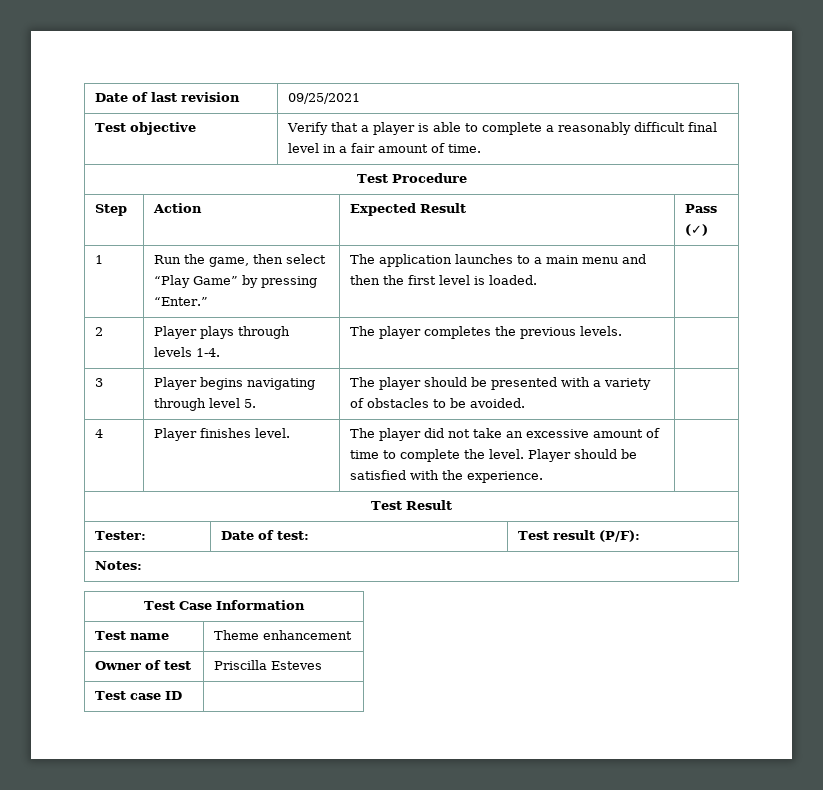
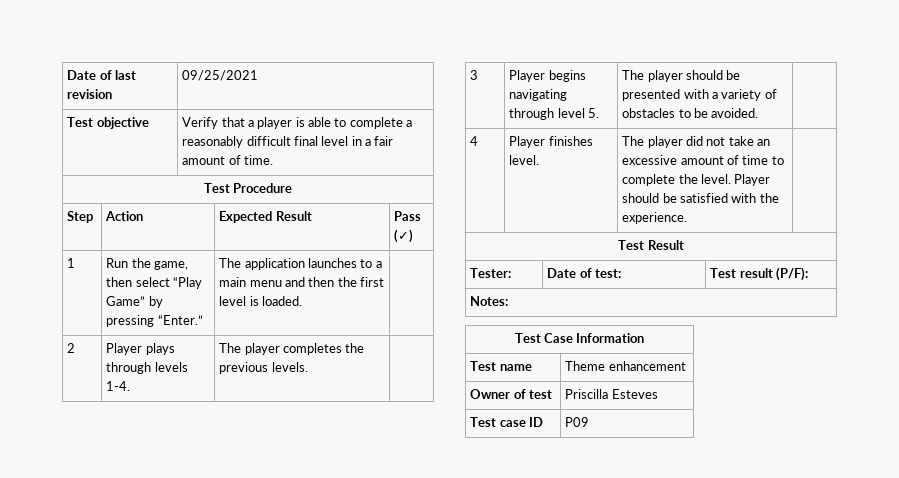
- Test case ID |
+ Test case ID | P09

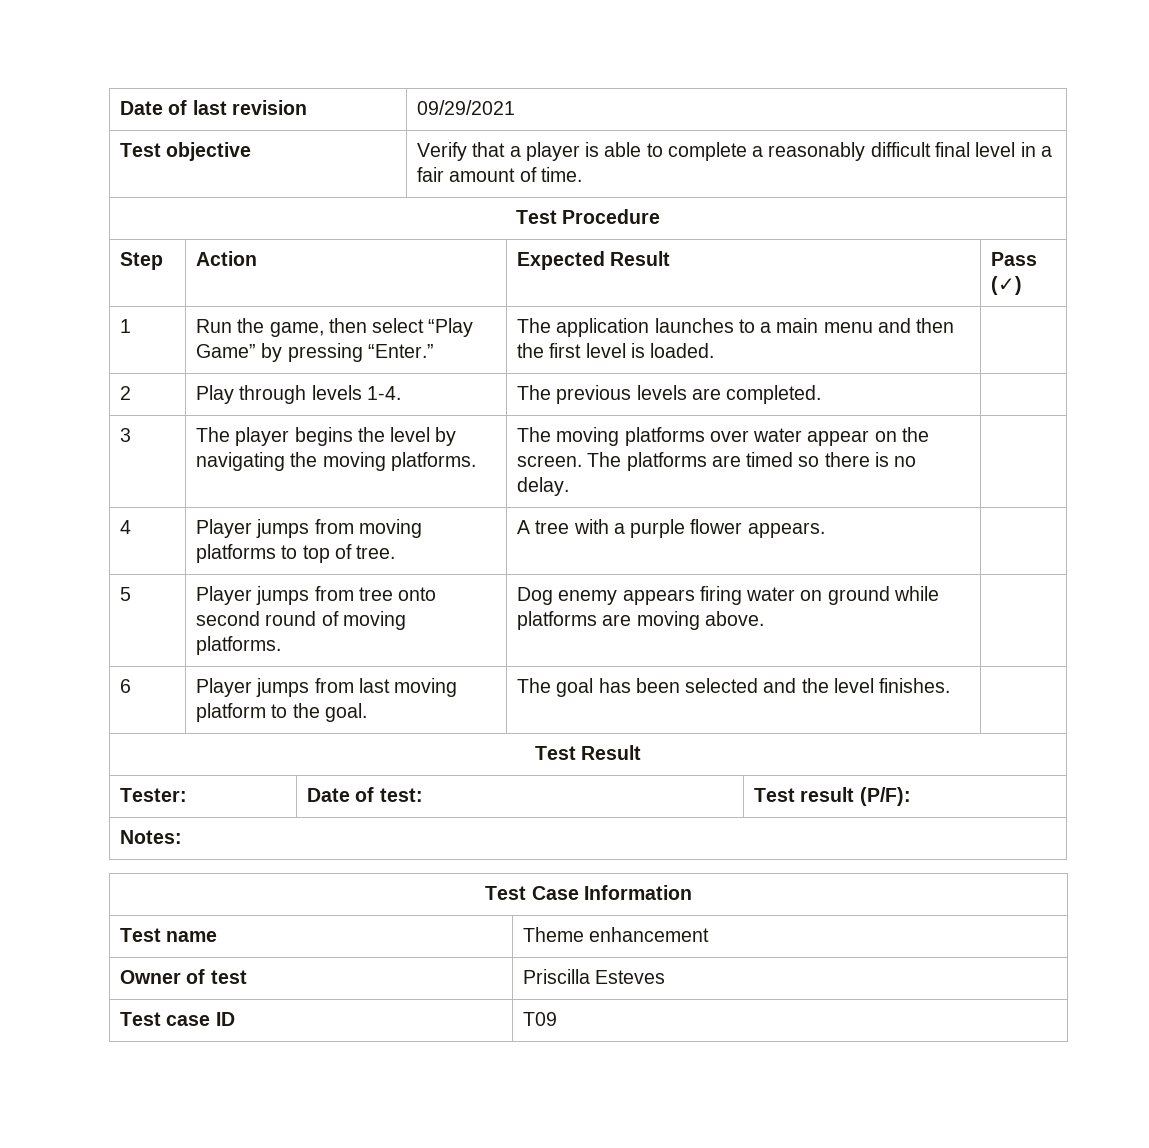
- Date of last revision | 09/25/2021
+ Date of last revision | 09/29/2021
- 2 | Player plays through levels 1-4. | The player completes the previous levels. |
- 3 | Player begins navigating through level 5. | The player should be presented with a variety of obstacles to be avoided. |
- 4 | Player finishes level. | The player did not take an excessive amount of time to complete the level. Player should be satisfied with the experience. |
+ 2 | Play through levels 1-4. | The previous levels are completed. |
+ 3 | The player begins the level by navigating the moving platforms. | The moving platforms over water appear on the screen. The platforms are timed so there is no delay. |
+ 4 | Player jumps from moving platforms to top of tree. | A tree with a purple flower appears. |
+ 5 | Player jumps from tree onto second round of moving platforms. | Dog enemy appears firing water on ground while platforms are moving above. |
+ 6 | Player jumps from last moving platform to the goal. | The goal has been selected and the level finishes. |
- Test case ID | P09
+ Test case ID | T09

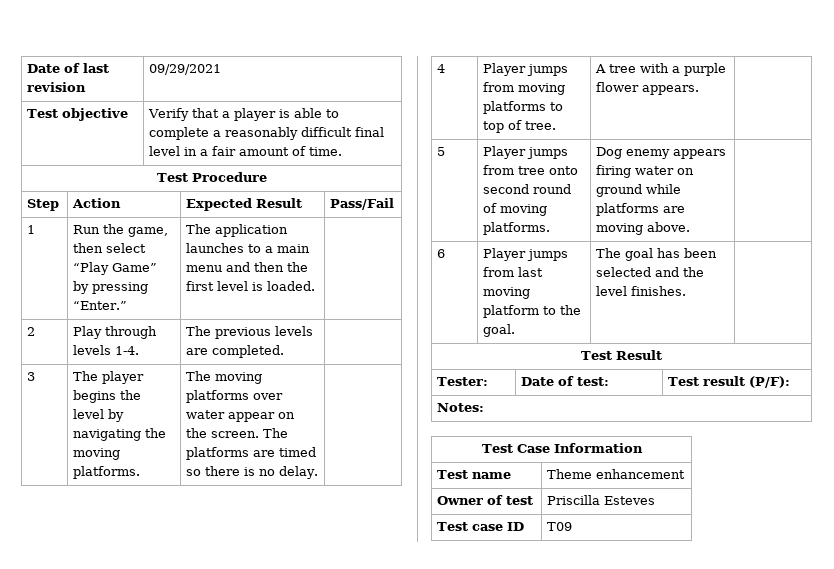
- Step | Action | Expected Result | Pass (✓)
+ Step | Action | Expected Result | Pass/Fail

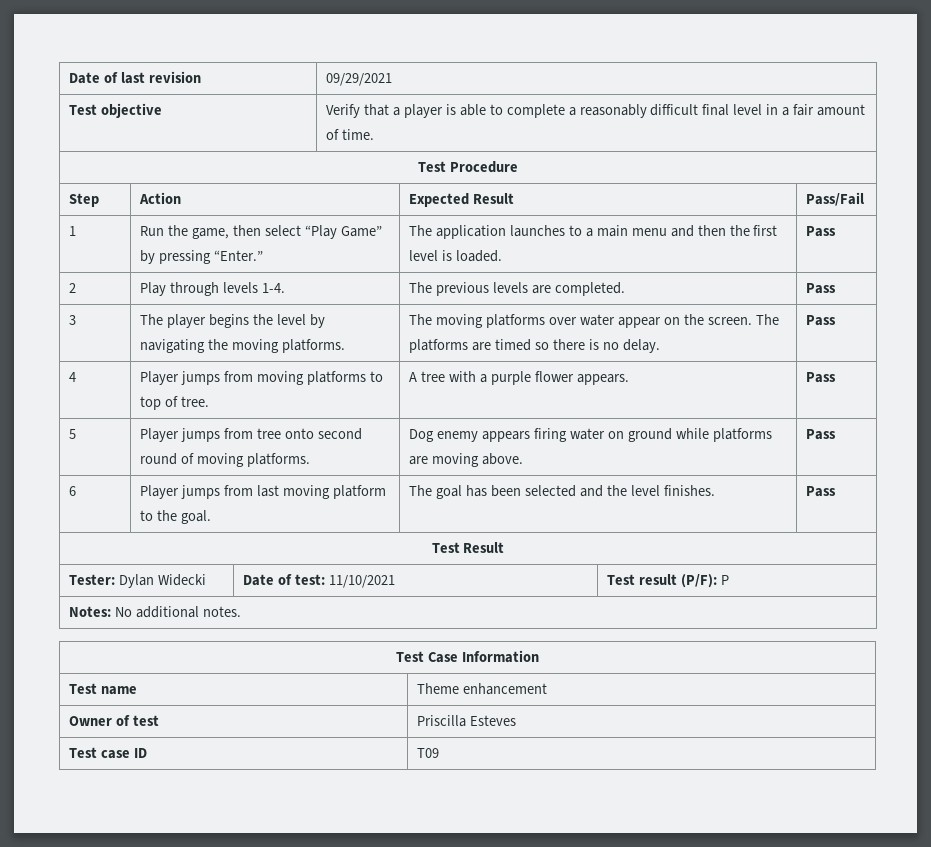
- 1 | Run the game, then select “Play Game” by pressing “Enter.” | The application launches to a main menu and then the first level is loaded. |
+ 1 | Run the game, then select “Play Game” by pressing “Enter.” | The application launches to a main menu and then the first level is loaded. | Pass
- 2 | Play through levels 1-4. | The previous levels are completed. |
+ 2 | Play through levels 1-4. | The previous levels are completed. | Pass
- 3 | The player begins the level by navigating the moving platforms. | The moving platforms over water appear on the screen. The platforms are timed so there is no delay. |
+ 3 | The player begins the level by navigating the moving platforms. | The moving platforms over water appear on the screen. The platforms are timed so there is no delay. | Pass
- 4 | Player jumps from moving platforms to top of tree. | A tree with a purple flower appears. |
+ 4 | Player jumps from moving platforms to top of tree. | A tree with a purple flower appears. | Pass
- 5 | Player jumps from tree onto second round of moving platforms. | Dog enemy appears firing water on ground while platforms are moving above. |
+ 5 | Player jumps from tree onto second round of moving platforms. | Dog enemy appears firing water on ground while platforms are moving above. | Pass
- 6 | Player jumps from last moving platform to the goal. | The goal has been selected and the level finishes. |
+ 6 | Player jumps from last moving platform to the goal. | The goal has been selected and the level finishes. | Pass
- Tester: | Date of test: | Test result (P/F):
+ Tester: Dylan Widecki | Date of test: 11/10/2021 | Test result (P/F): P
- Notes:
+ Notes: No additional notes.

